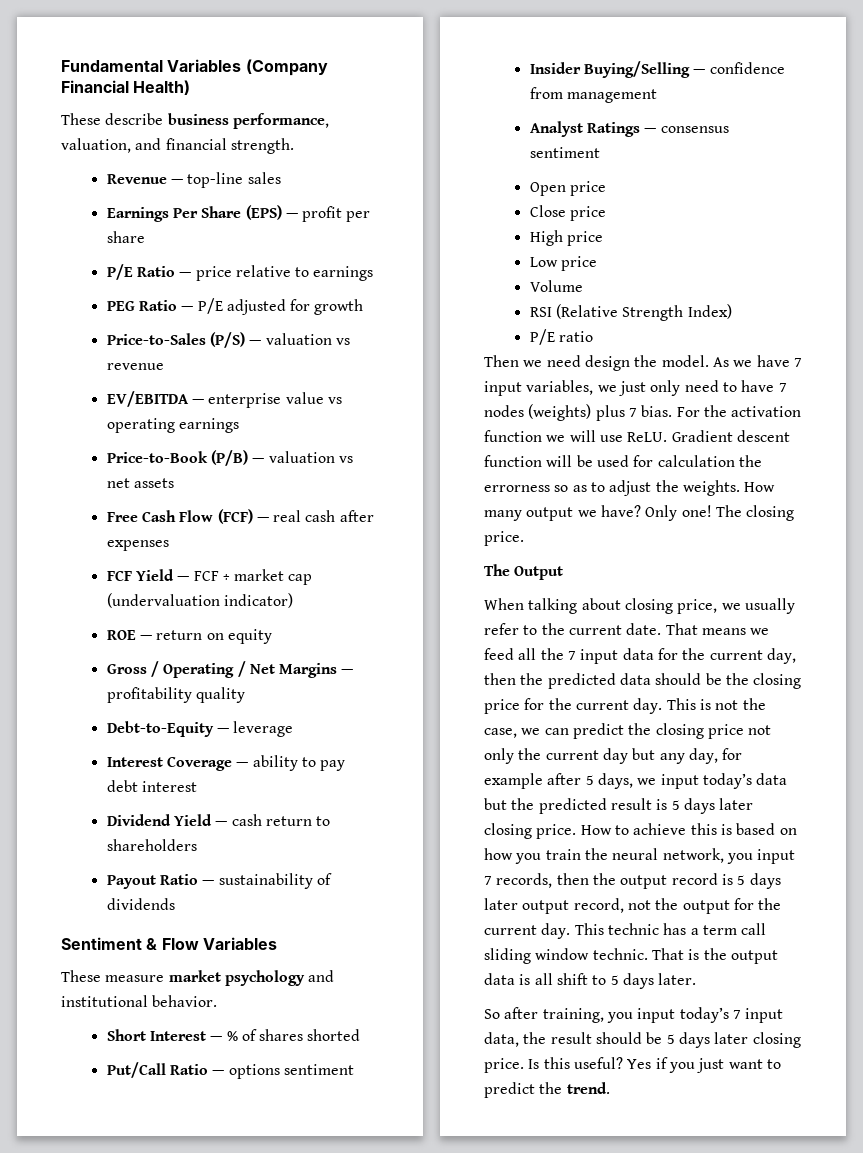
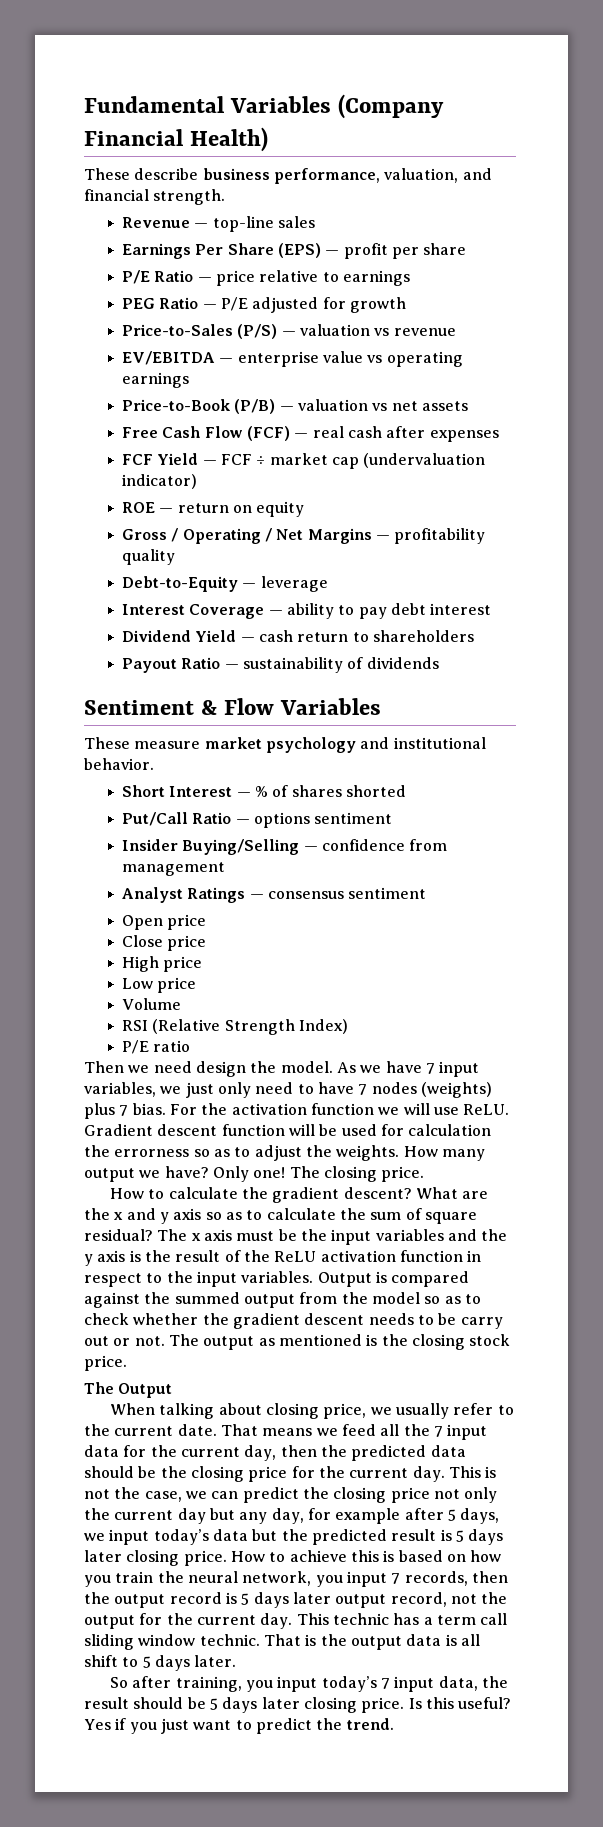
+ How to calculate the gradient descent? What are the x and y axis so as to calculate the sum of square residual? The x axis must be the input variables and the y axis is the result of the ReLU activation function in respect to the input variables. Output is compared against the summed output from the model so as to check whether the gradient descent needs to be carry out or not. The output as mentioned is the closing stock price.

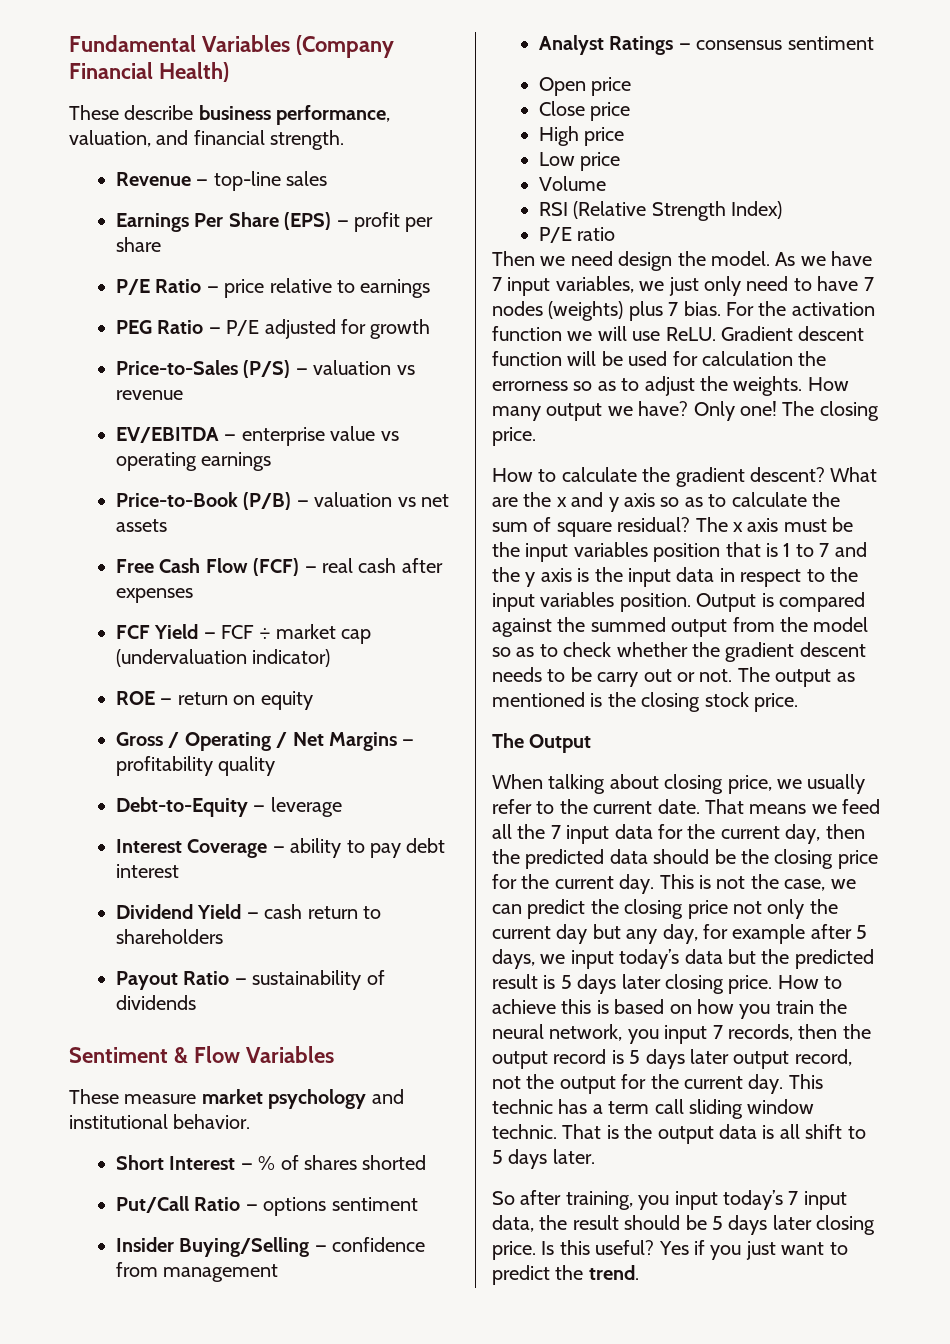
- The x axis must be the input variables and the y axis is the result of the ReLU activation function in respect to the input variables.
+ The x axis must be the input variables position that is 1 to 7 and the y axis is the input data in respect to the input variables position.

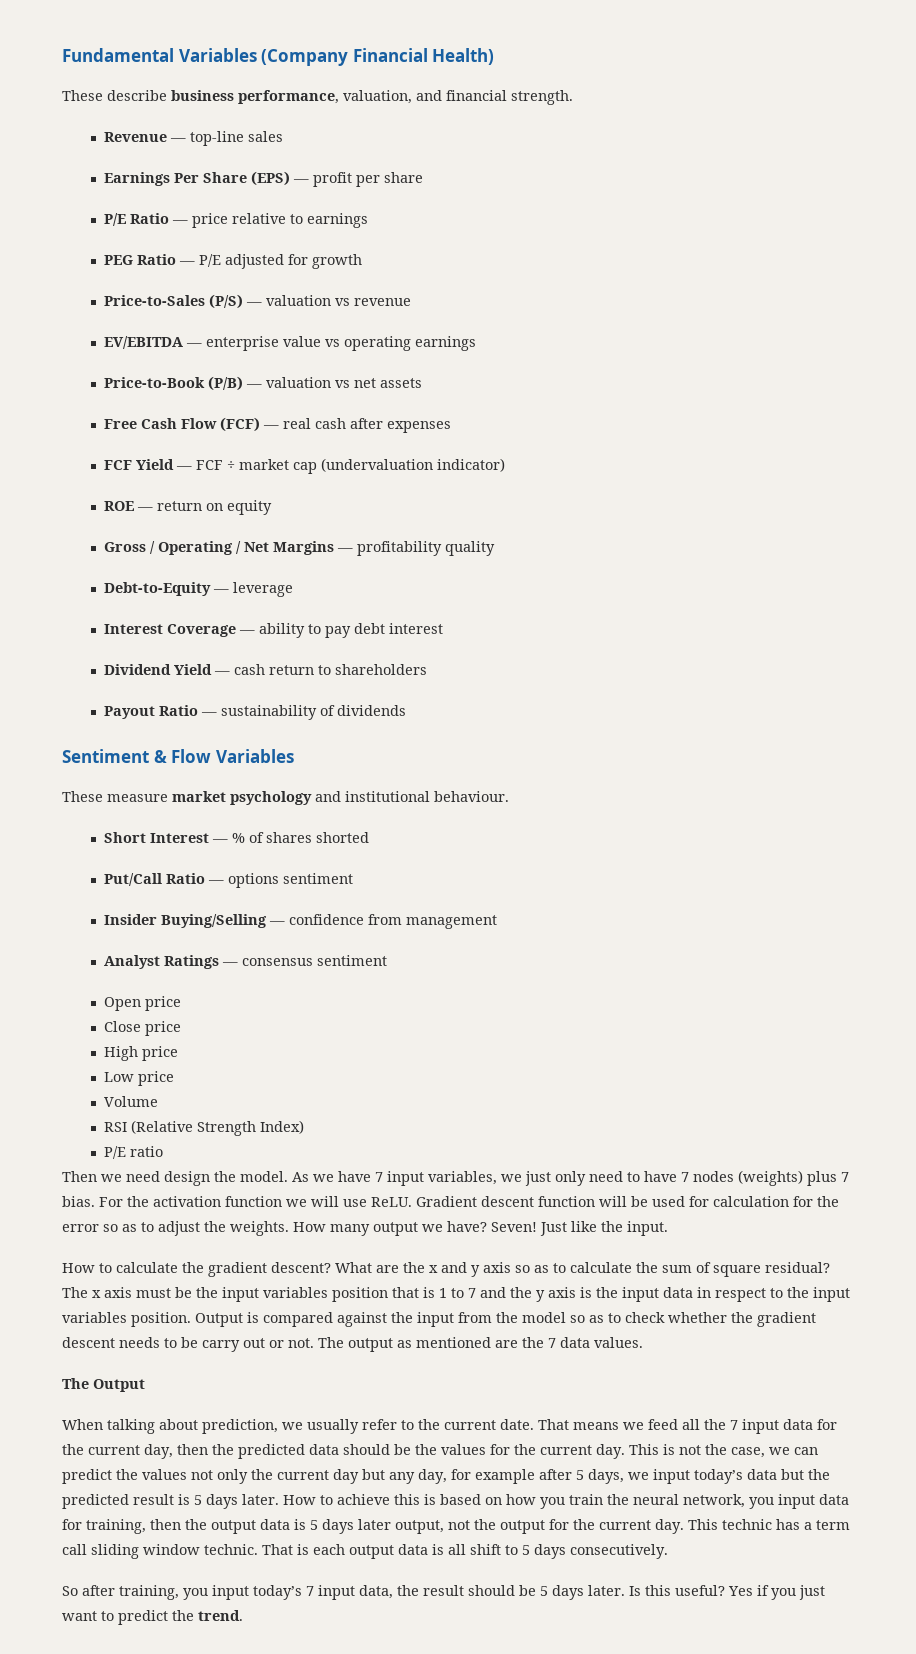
- These measure market psychology and institutional behavior.
+ These measure market psychology and institutional behaviour.
- Gradient descent function will be used for calculation the errorness so as to adjust the weights.
+ Gradient descent function will be used for calculation for the error so as to adjust the weights.
- Only one! The closing price.
+ Seven! Just like the input.
- Output is compared against the summed output from the model so as to check whether the gradient descent needs to be carry out or not.
+ Output is compared against the input from the model so as to check whether the gradient descent needs to be carry out or not.
- The output as mentioned is the closing stock price.
+ The output as mentioned are the 7 data values.
- When talking about closing price, we usually refer to the current date.
+ When talking about prediction, we usually refer to the current date.
- That means we feed all the 7 input data for the current day, then the predicted data should be the closing price for the current day.
+ That means we feed all the 7 input data for the current day, then the predicted data should be the values for the current day.
- This is not the case, we can predict the closing price not only the current day but any day, for example after 5 days, we input today’s data but the predicted result is 5 days later closing price.
+ This is not the case, we can predict the values not only the current day but any day, for example after 5 days, we input today’s data but the predicted result is 5 days later.
- How to achieve this is based on how you train the neural network, you input 7 records, then the output record is 5 days later output record, not the output for the current day.
+ How to achieve this is based on how you train the neural network, you input data for training, then the output data is 5 days later output, not the output for the current day.
- That is the output data is all shift to 5 days later.
+ That is each output data is all shift to 5 days consecutively.
- So after training, you input today’s 7 input data, the result should be 5 days later closing price.
+ So after training, you input today’s 7 input data, the result should be 5 days later.

